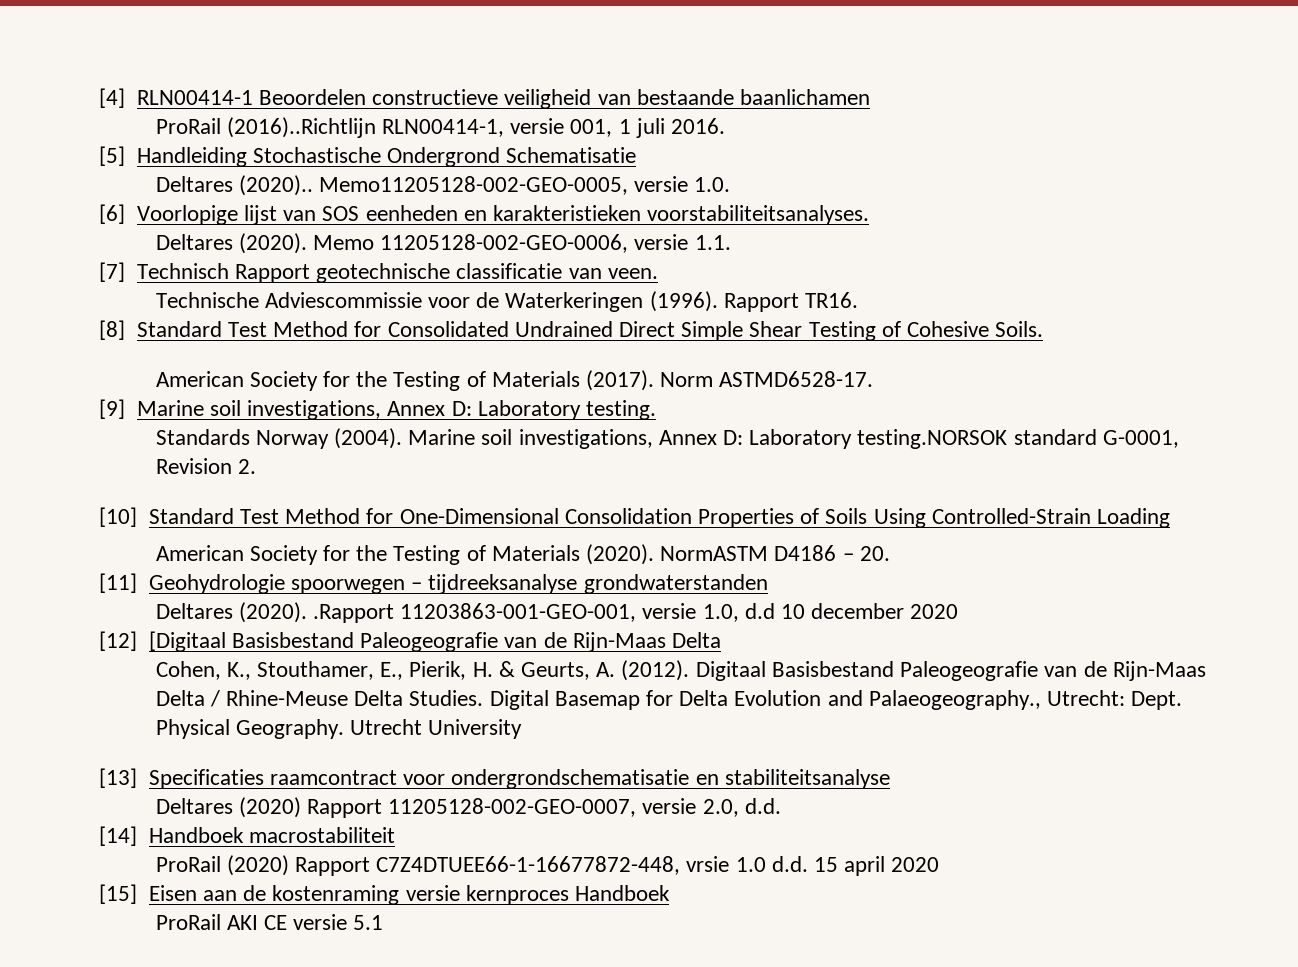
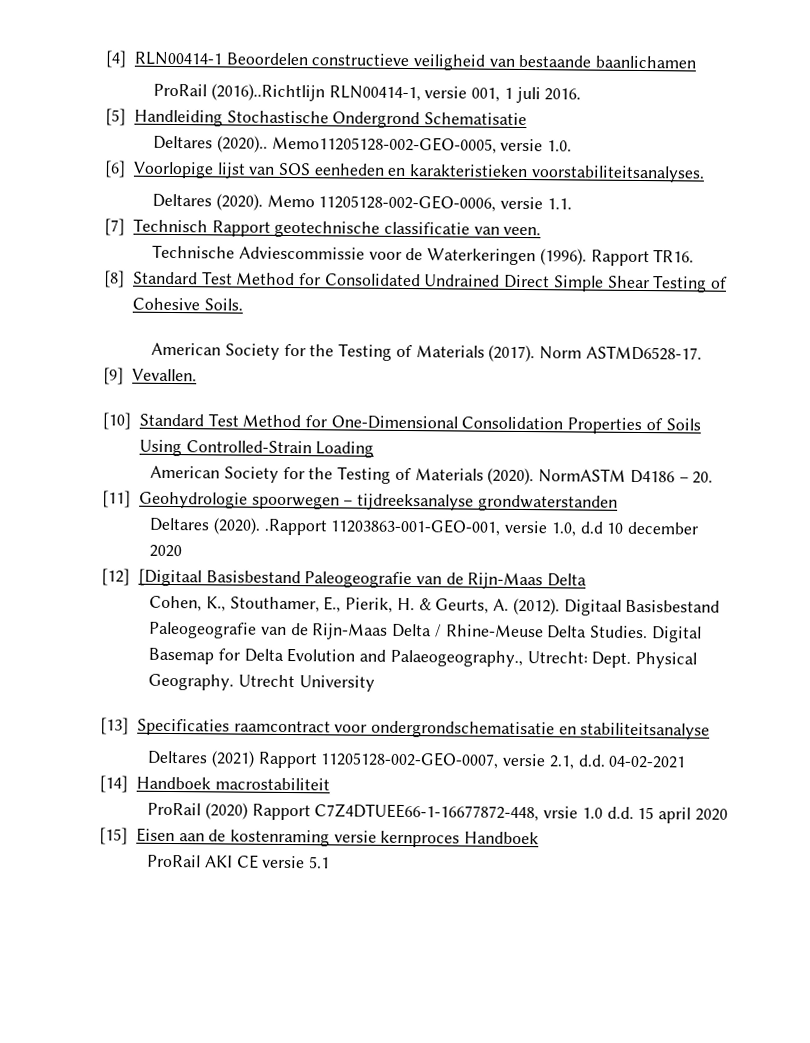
- [9] Marine soil investigations, Annex D: Laboratory testing.
- Standards Norway (2004). Marine soil investigations, Annex D: Laboratory testing.NORSOK standard G-0001, Revision 2.
+ [9] Vevallen.
- Deltares (2020) Rapport 11205128-002-GEO-0007, versie 2.0, d.d.
+ Deltares (2021) Rapport 11205128-002-GEO-0007, versie 2.1, d.d. 04-02-2021

